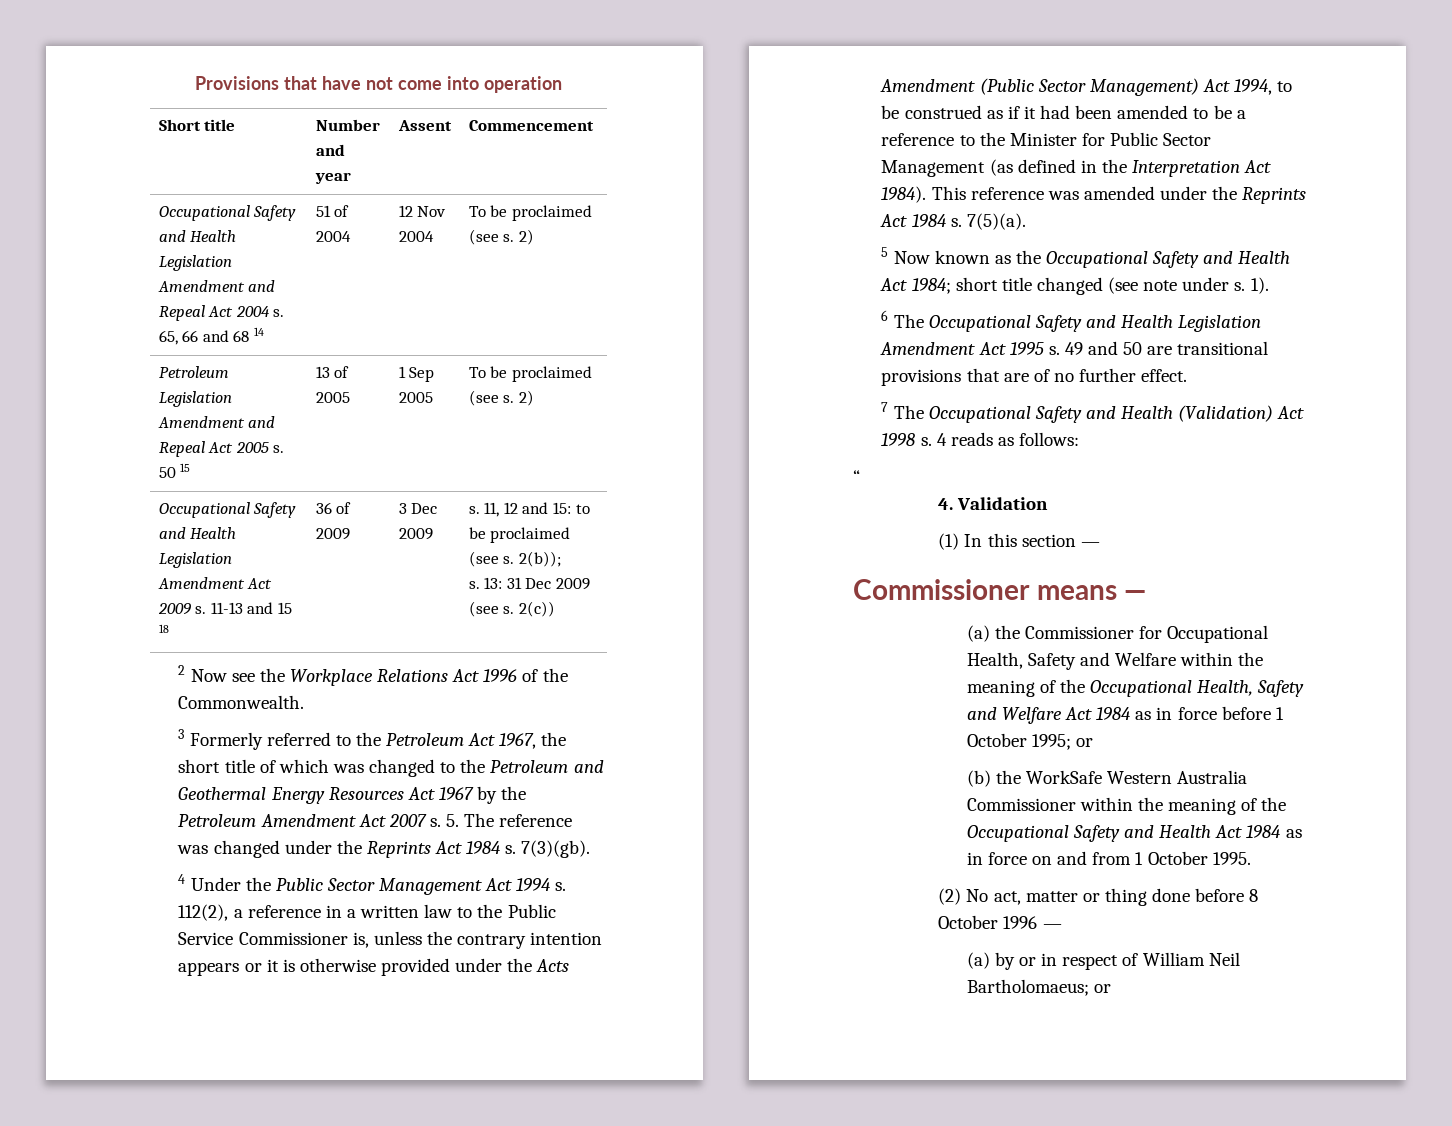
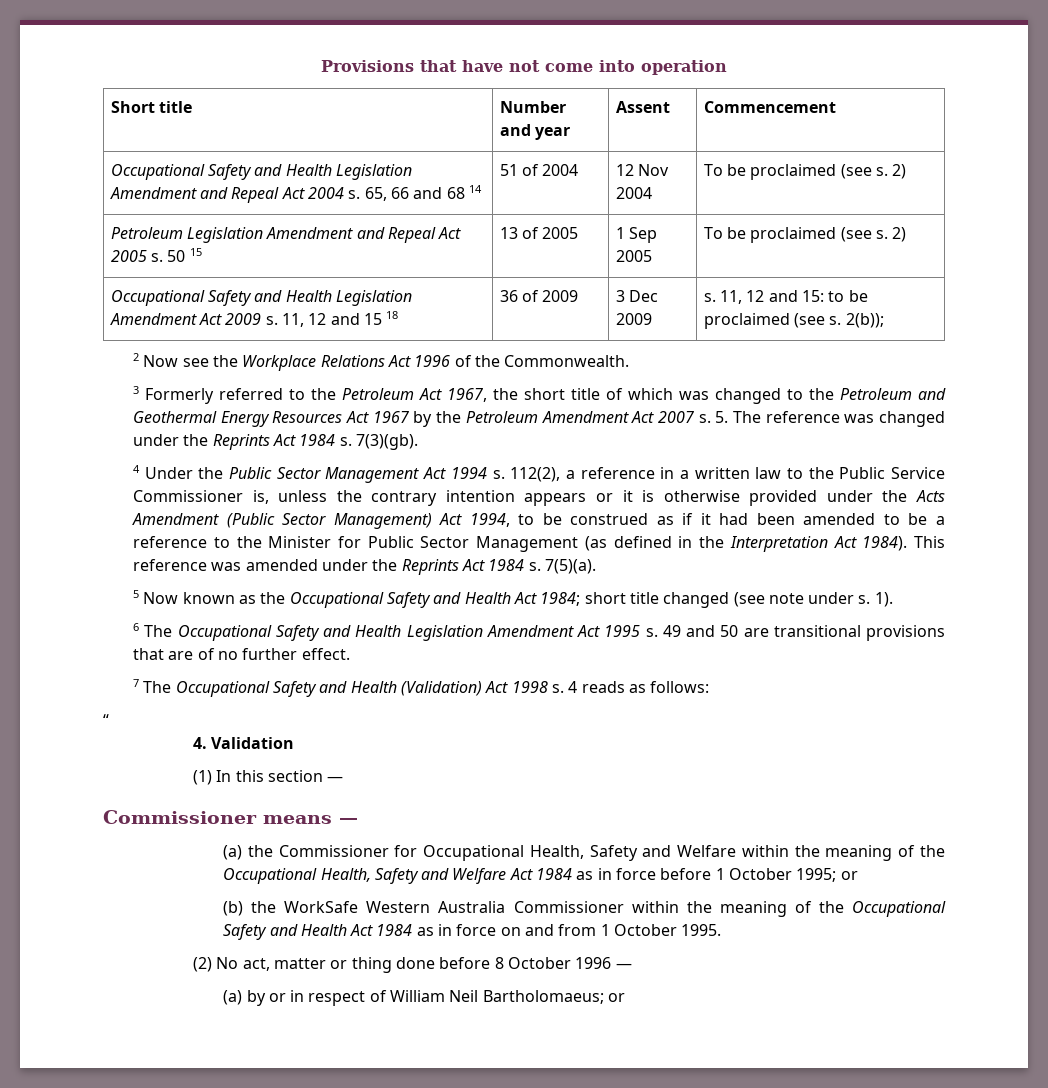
- Occupational Safety and Health Legislation Amendment Act 2009 s. 11-13 and 15 18 | 36 of 2009 | 3 Dec 2009 | s. 11, 12 and 15: to be proclaimed (see s. 2(b));
- s. 13: 31 Dec 2009 (see s. 2(c))
+ Occupational Safety and Health Legislation Amendment Act 2009 s. 11, 12 and 15 18 | 36 of 2009 | 3 Dec 2009 | s. 11, 12 and 15: to be proclaimed (see s. 2(b));

